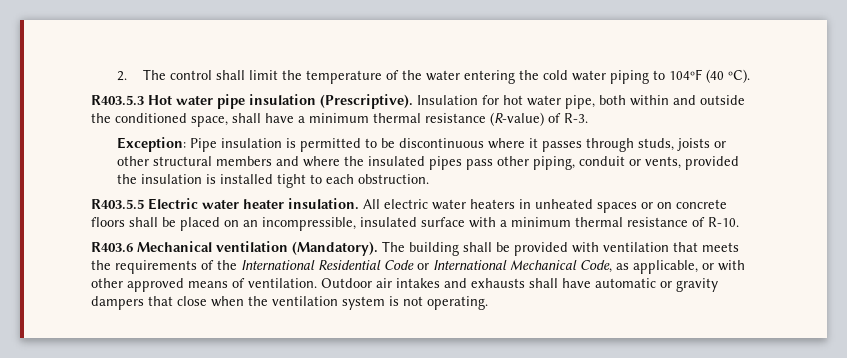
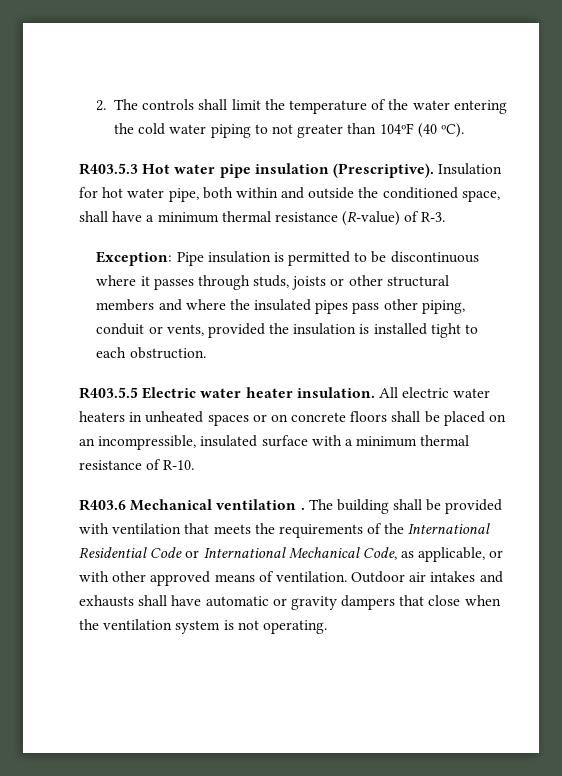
- 2. The control shall limit the temperature of the water entering the cold water piping to 104ºF (40 ºC).
+ 2. The controls shall limit the temperature of the water entering the cold water piping to not greater than 104ºF (40 ºC).
- R403.6 Mechanical ventilation (Mandatory).
+ R403.6 Mechanical ventilation .

